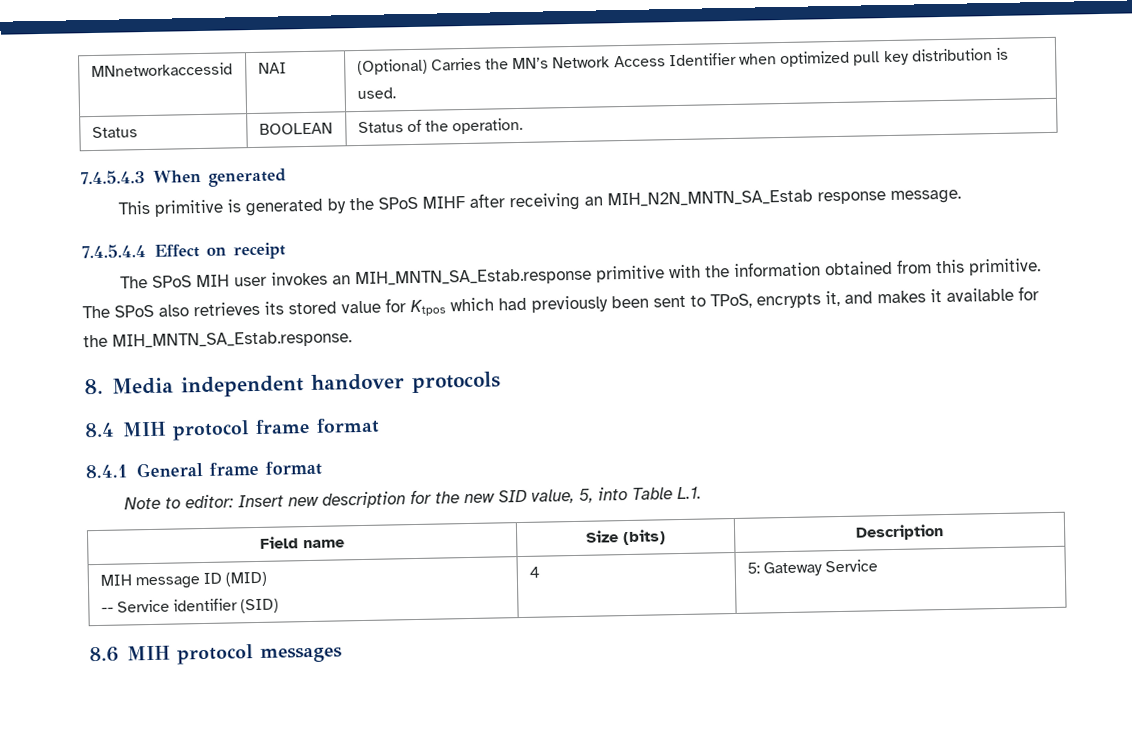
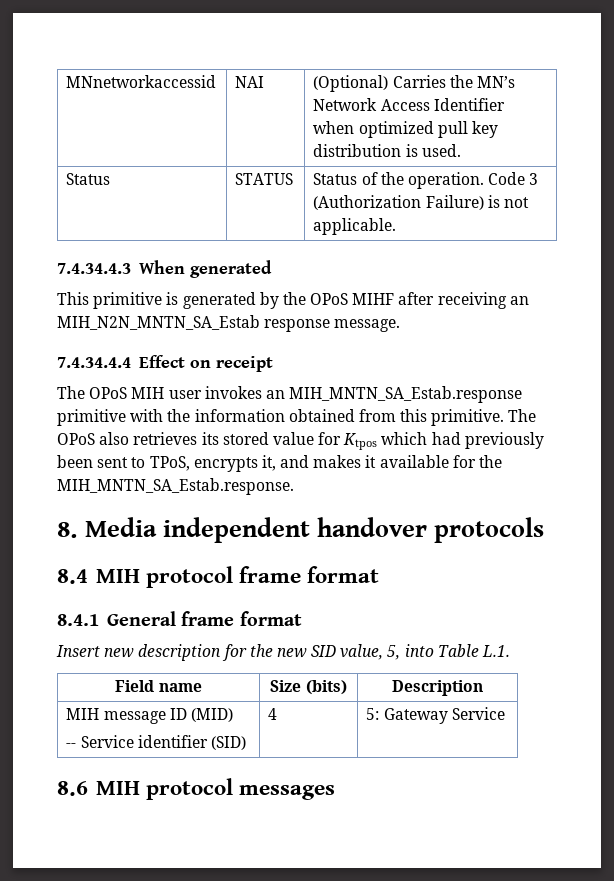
- Status | BOOLEAN | Status of the operation.
- 7.4.5.4.3 When generated
+ Status | STATUS | Status of the operation. Code 3 (Authorization Failure) is not applicable.
+ 7.4.34.4.3 When generated
- This primitive is generated by the SPoS MIHF after receiving an MIH_N2N_MNTN_SA_Estab response message.
+ This primitive is generated by the OPoS MIHF after receiving an MIH_N2N_MNTN_SA_Estab response message.
- 7.4.5.4.4 Effect on receipt
+ 7.4.34.4.4 Effect on receipt
- The SPoS MIH user invokes an MIH_MNTN_SA_Estab.response primitive with the information obtained from this primitive.
+ The OPoS MIH user invokes an MIH_MNTN_SA_Estab.response primitive with the information obtained from this primitive.
- The SPoS also retrieves its stored value for Ktpos which had previously been sent to TPoS, encrypts it, and makes it available for the MIH_MNTN_SA_Estab.response.
+ The OPoS also retrieves its stored value for Ktpos which had previously been sent to TPoS, encrypts it, and makes it available for the MIH_MNTN_SA_Estab.response.
- Note to editor: Insert new description for the new SID value, 5, into Table L.1.
+ Insert new description for the new SID value, 5, into Table L.1.

